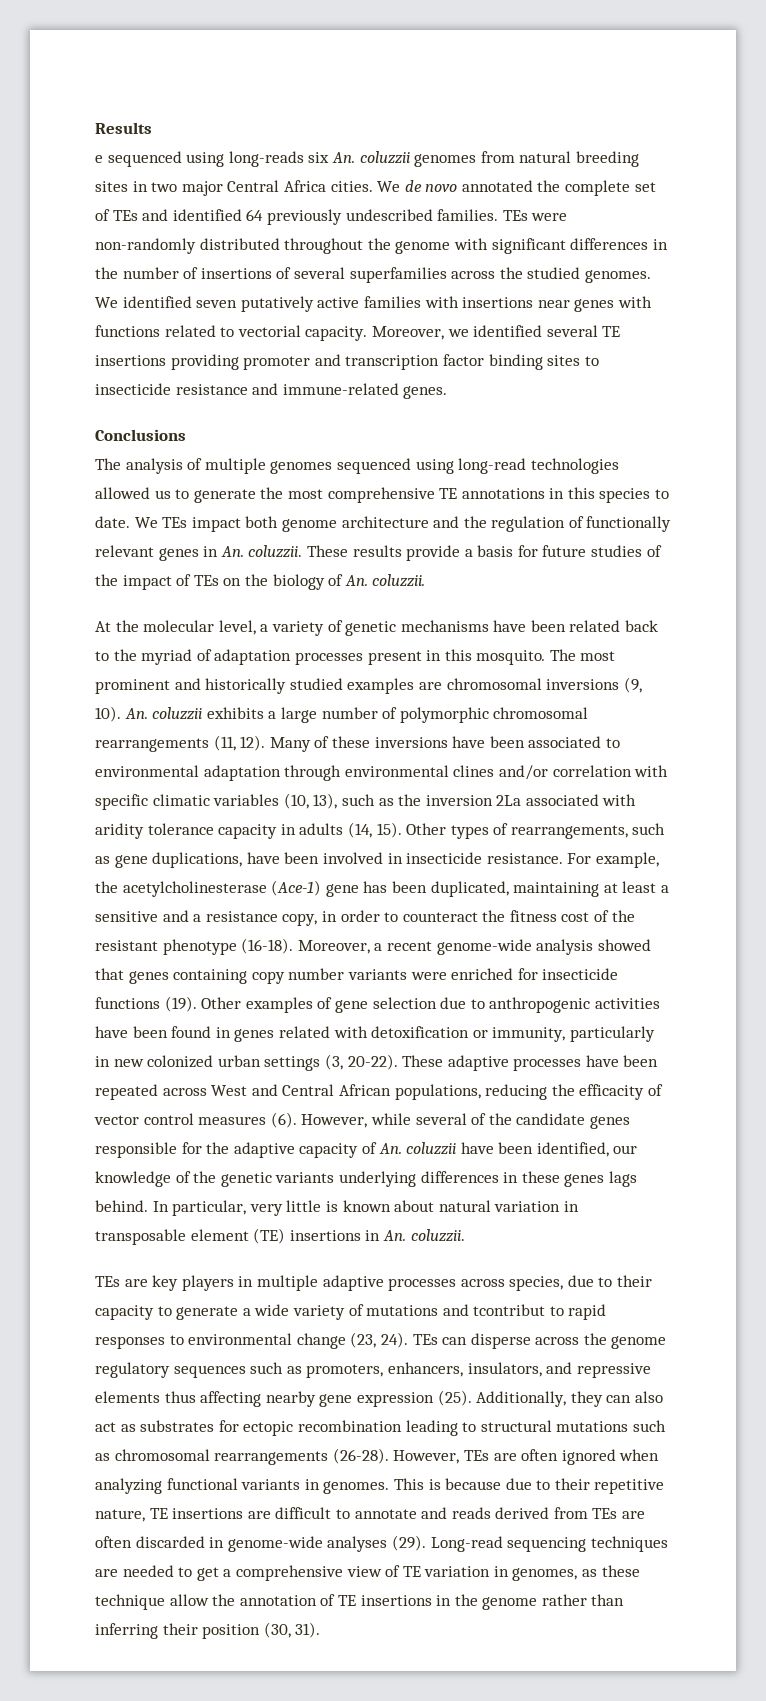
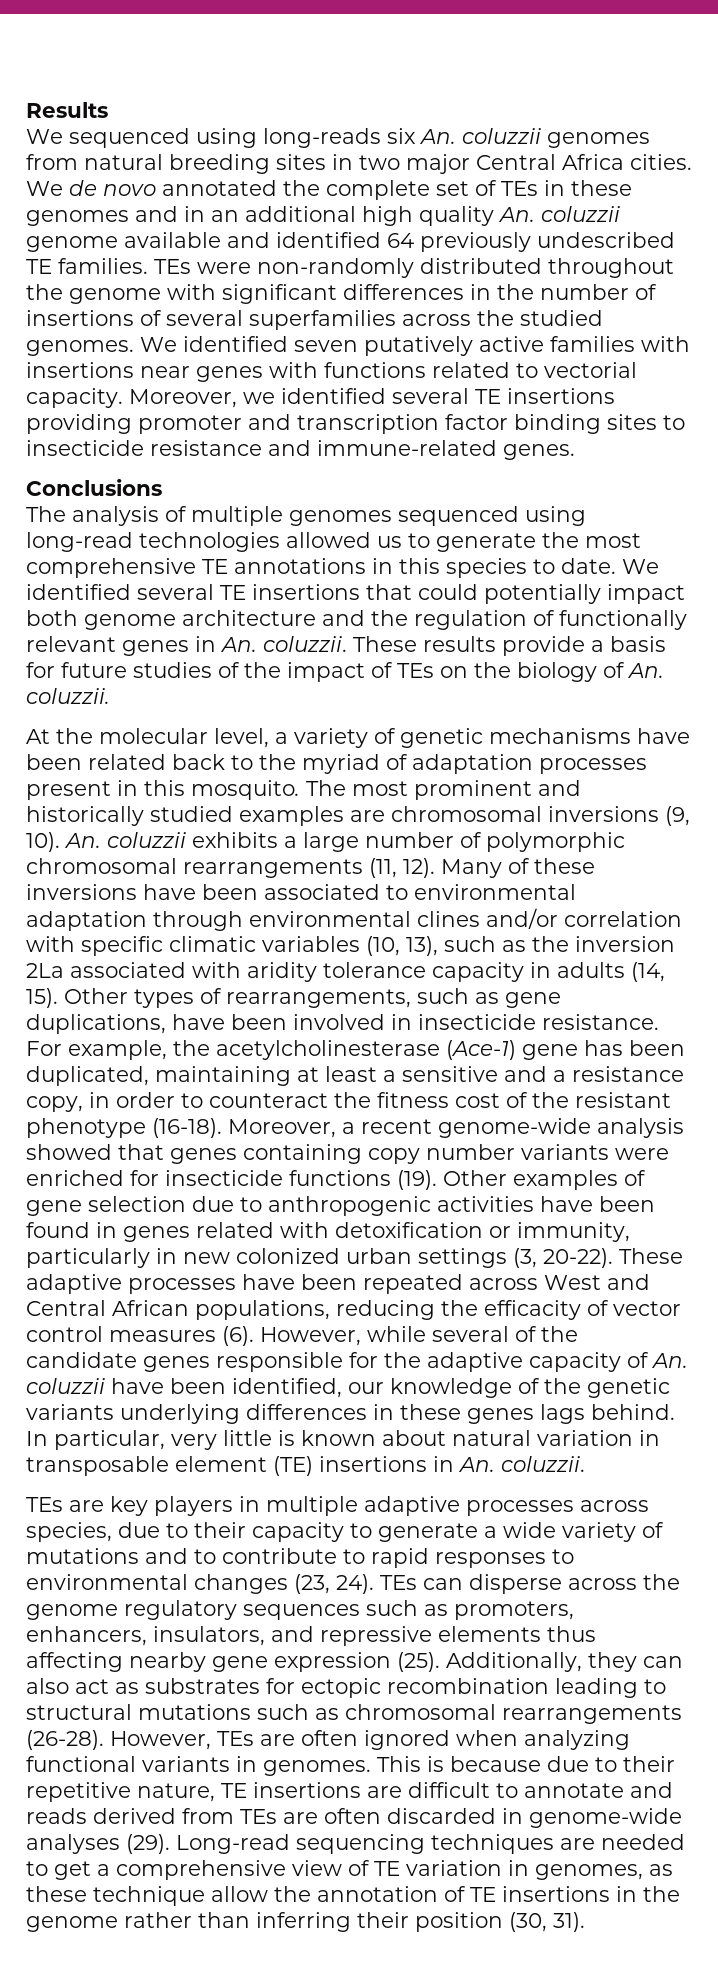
- e sequenced using long-reads six An. coluzzii genomes from natural breeding sites in two major Central Africa cities.
+ We sequenced using long-reads six An. coluzzii genomes from natural breeding sites in two major Central Africa cities.
- We de novo annotated the complete set of TEs and identified 64 previously undescribed families.
+ We de novo annotated the complete set of TEs in these genomes and in an additional high quality An. coluzzii genome available and identified 64 previously undescribed TE families.
- We TEs impact both genome architecture and the regulation of functionally relevant genes in An. coluzzii.
+ We identified several TE insertions that could potentially impact both genome architecture and the regulation of functionally relevant genes in An. coluzzii.
- TEs are key players in multiple adaptive processes across species, due to their capacity to generate a wide variety of mutations and tcontribut to rapid responses to environmental change (23, 24).
+ TEs are key players in multiple adaptive processes across species, due to their capacity to generate a wide variety of mutations and to contribute to rapid responses to environmental changes (23, 24).

